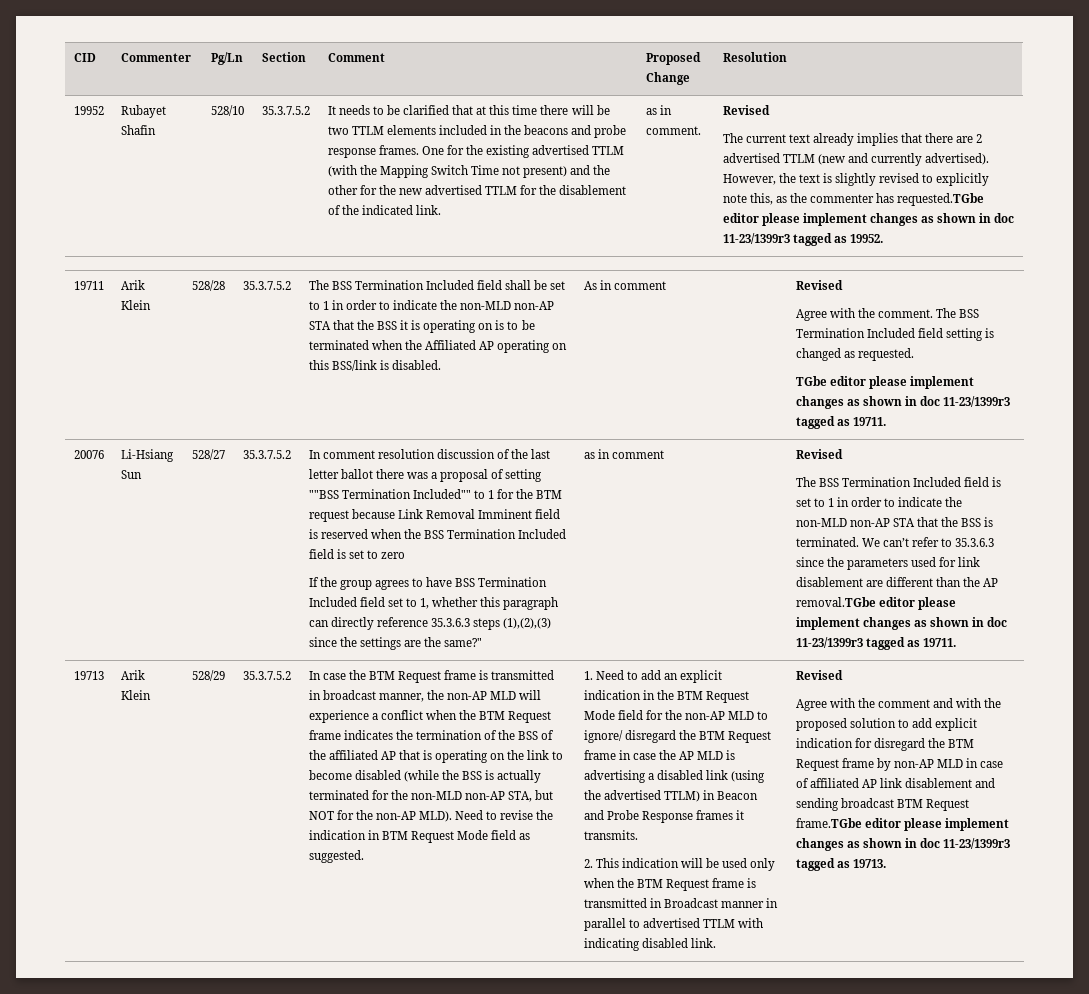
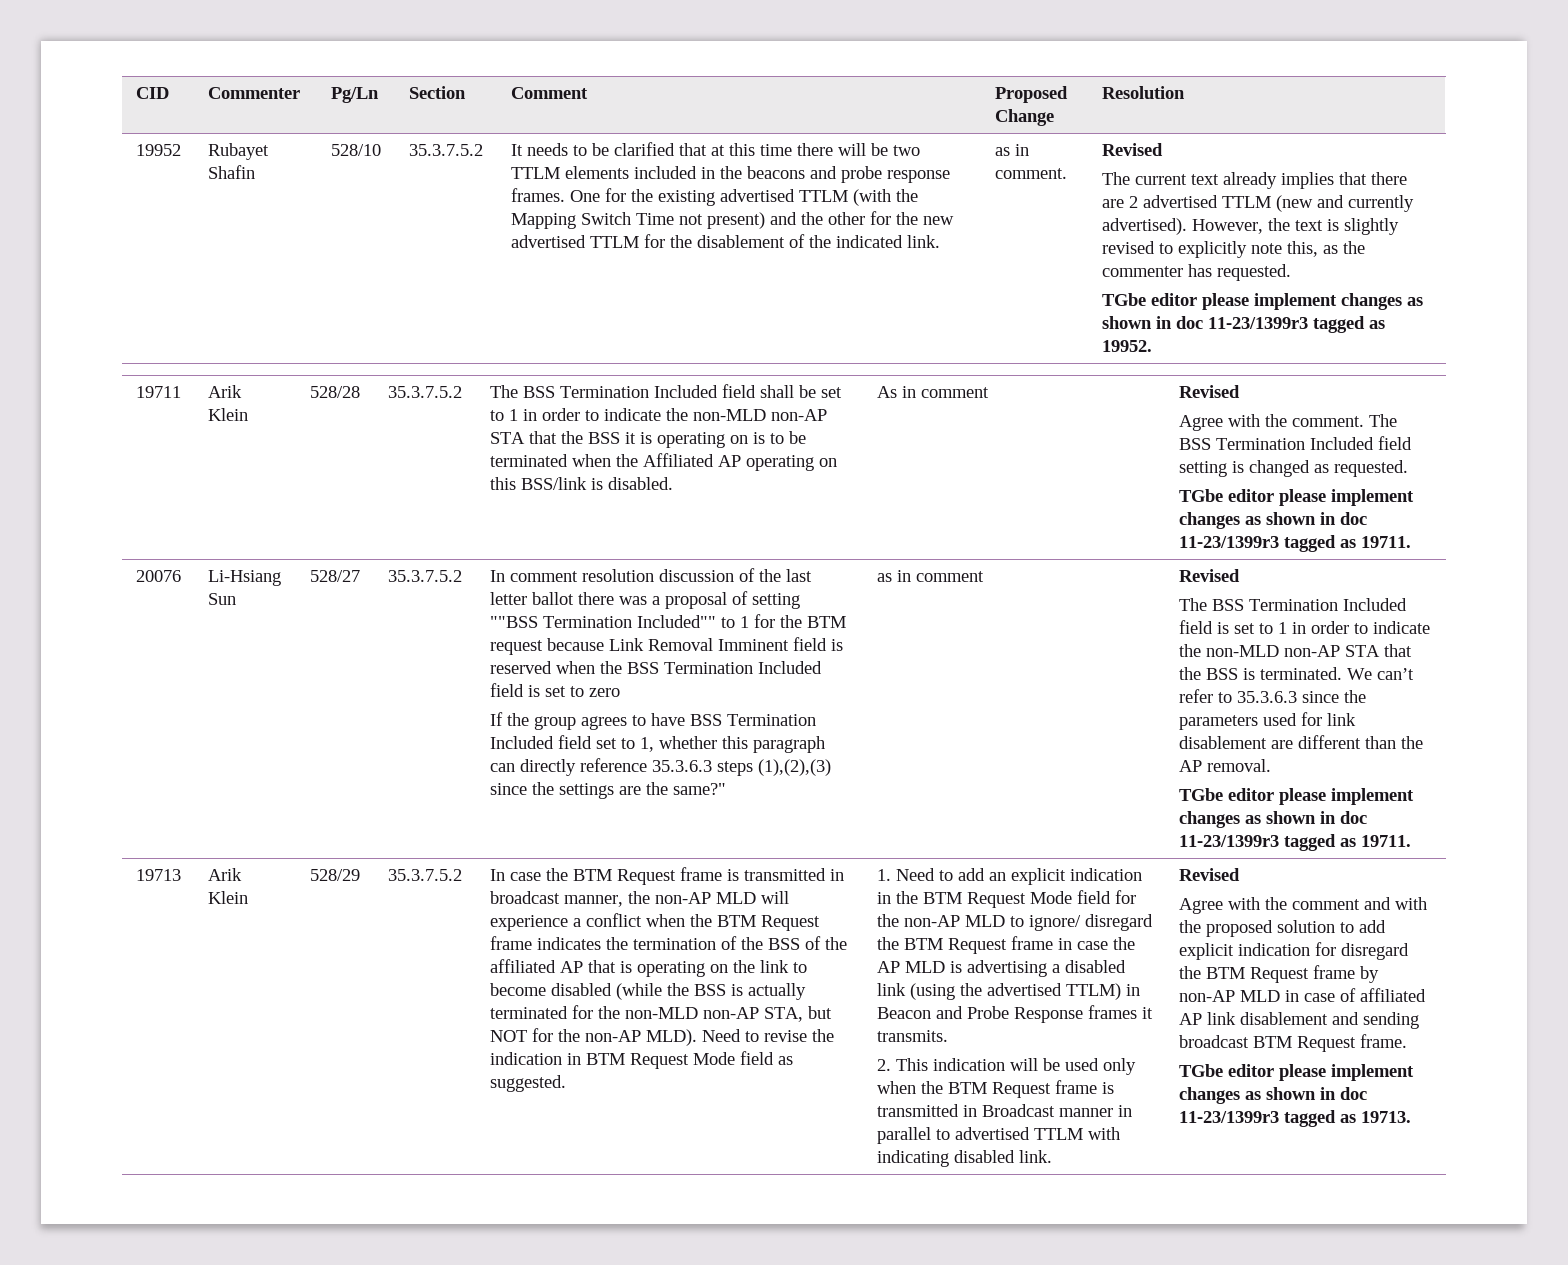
- However, the text is slightly revised to explicitly note this, as the commenter has requested.TGbe editor please implement changes as shown in doc 11-23/1399r3 tagged as 19952.
+ However, the text is slightly revised to explicitly note this, as the commenter has requested.
+ TGbe editor please implement changes as shown in doc 11-23/1399r3 tagged as 19952.
- We can’t refer to 35.3.6.3 since the parameters used for link disablement are different than the AP removal.TGbe editor please implement changes as shown in doc 11-23/1399r3 tagged as 19711.
+ We can’t refer to 35.3.6.3 since the parameters used for link disablement are different than the AP removal.
+ TGbe editor please implement changes as shown in doc 11-23/1399r3 tagged as 19711.
- Agree with the comment and with the proposed solution to add explicit indication for disregard the BTM Request frame by non-AP MLD in case of affiliated AP link disablement and sending broadcast BTM Request frame.TGbe editor please implement changes as shown in doc 11-23/1399r3 tagged as 19713.
+ Agree with the comment and with the proposed solution to add explicit indication for disregard the BTM Request frame by non-AP MLD in case of affiliated AP link disablement and sending broadcast BTM Request frame.
+ TGbe editor please implement changes as shown in doc 11-23/1399r3 tagged as 19713.

